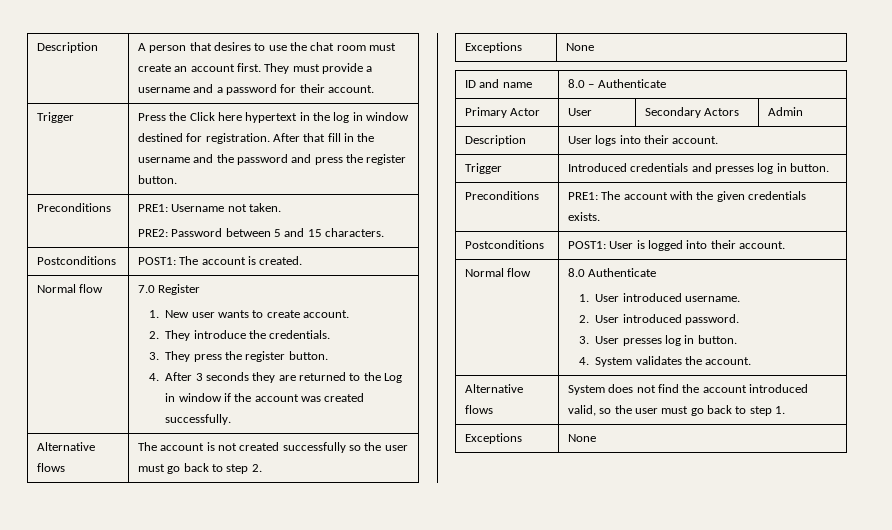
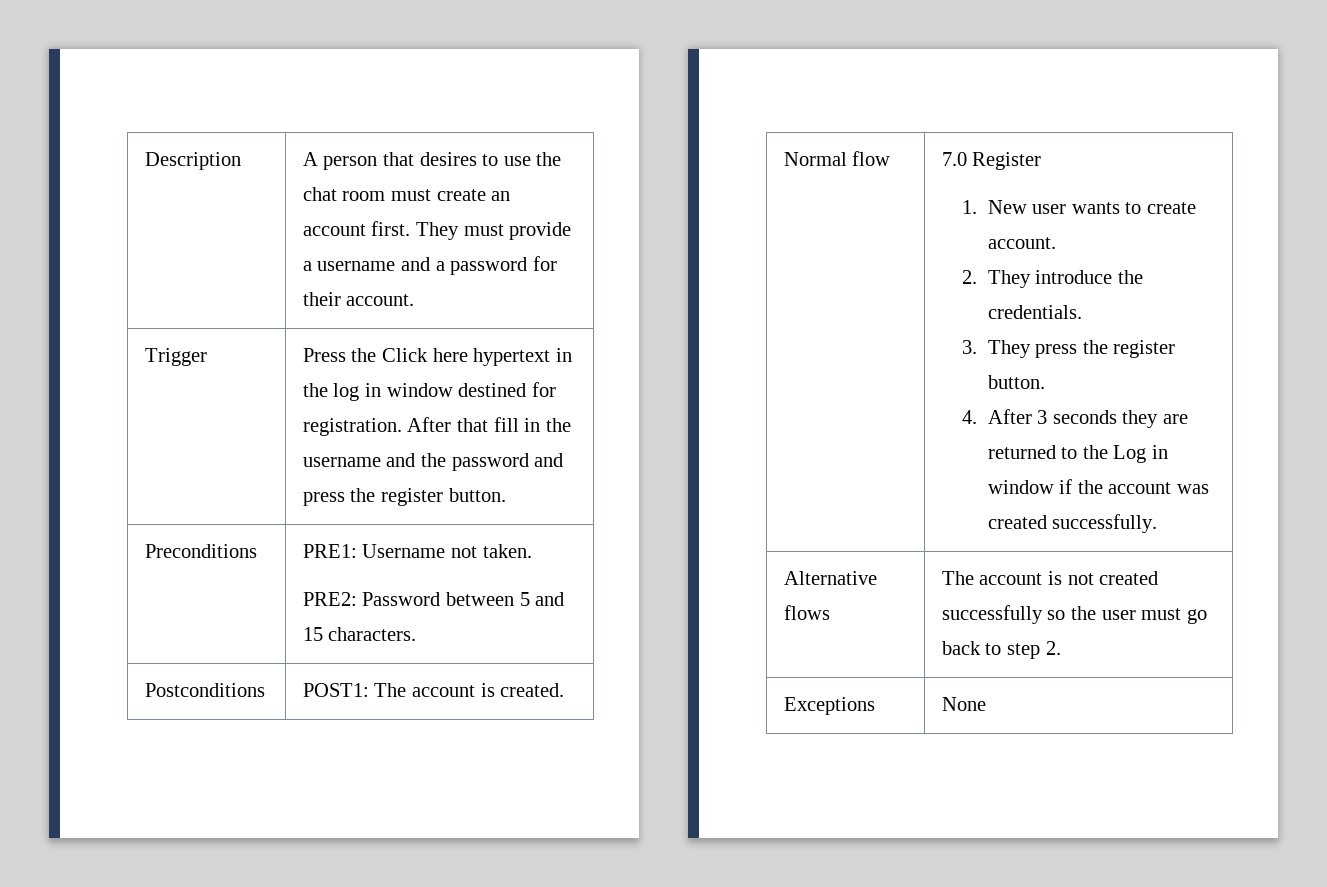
- ID and name | 8.0 – Authenticate
- Primary Actor | User | Secondary Actors | Admin
- Description | User logs into their account.
- Trigger | Introduced credentials and presses log in button.
- Preconditions | PRE1: The account with the given credentials exists.
- Postconditions | POST1: User is logged into their account.
- Normal flow | 8.0 Authenticate
- 1. User introduced username.
- 2. User introduced password.
- 3. User presses log in button.
- 4. System validates the account.
- Alternative flows | System does not find the account introduced valid, so the user must go back to step 1.
- Exceptions | None

